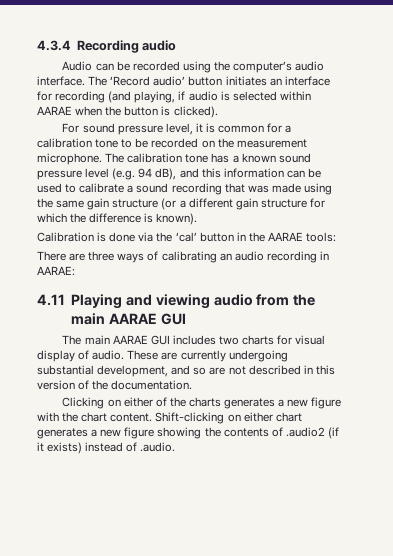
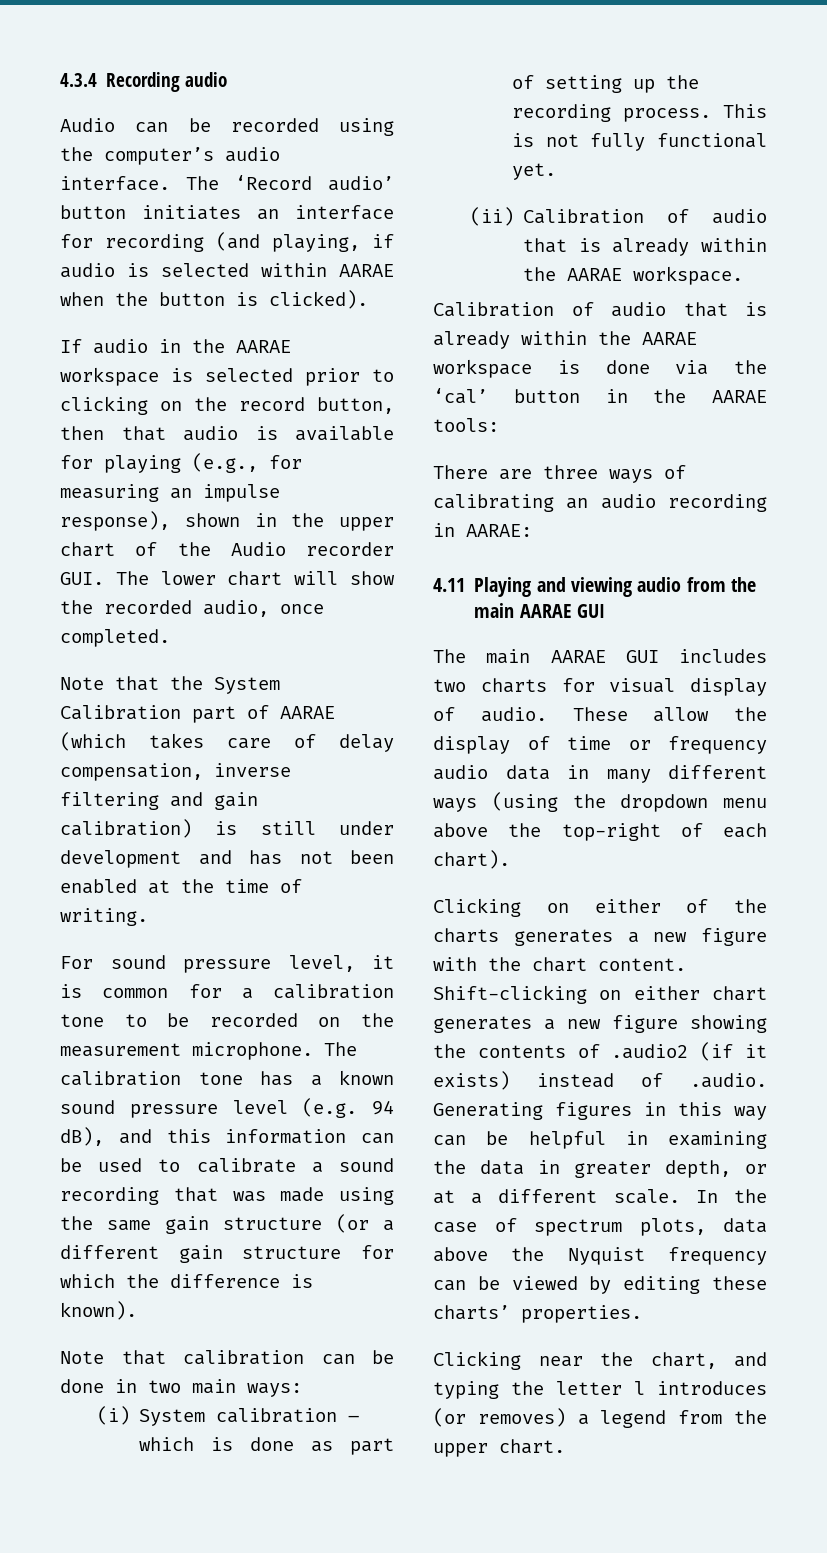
+ If audio in the AARAE workspace is selected prior to clicking on the record button, then that audio is available for playing (e.g., for measuring an impulse response), shown in the upper chart of the Audio recorder GUI. The lower chart will show the recorded audio, once completed.
+ Note that the System Calibration part of AARAE (which takes care of delay compensation, inverse filtering and gain calibration) is still under development and has not been enabled at the time of writing.
- Calibration is done via the ‘cal’ button in the AARAE tools:
+ Note that calibration can be done in two main ways:
+ (i) System calibration – which is done as part of setting up the recording process. This is not fully functional yet.
+ (ii) Calibration of audio that is already within the AARAE workspace.
+ Calibration of audio that is already within the AARAE workspace is done via the ‘cal’ button in the AARAE tools:
- These are currently undergoing substantial development, and so are not described in this version of the documentation.
+ These allow the display of time or frequency audio data in many different ways (using the dropdown menu above the top-right of each chart).
- Shift-clicking on either chart generates a new figure showing the contents of .audio2 (if it exists) instead of .audio.
+ Shift-clicking on either chart generates a new figure showing the contents of .audio2 (if it exists) instead of .audio. Generating figures in this way can be helpful in examining the data in greater depth, or at a different scale. In the case of spectrum plots, data above the Nyquist frequency can be viewed by editing these charts’ properties.
+ Clicking near the chart, and typing the letter l introduces (or removes) a legend from the upper chart.

